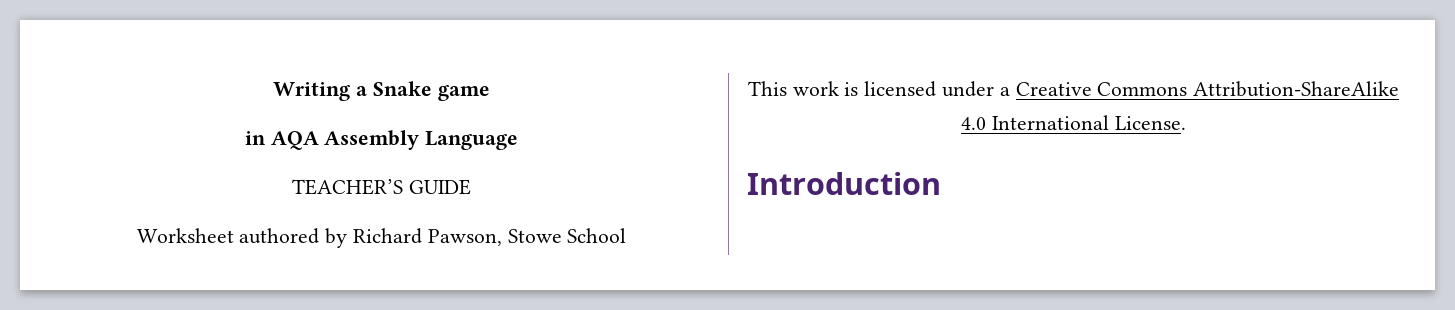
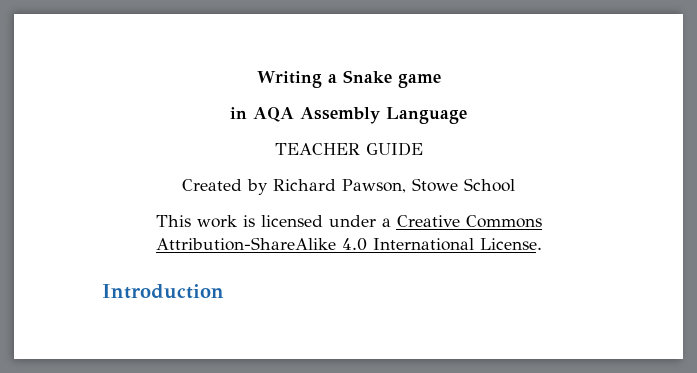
- TEACHER’S GUIDE
+ TEACHER GUIDE
- Worksheet authored by Richard Pawson, Stowe School
+ Created by Richard Pawson, Stowe School

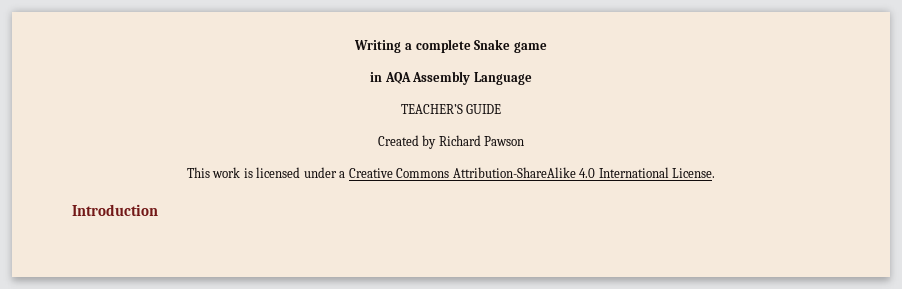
- Writing a Snake game
+ Writing a complete Snake game
- TEACHER GUIDE
+ TEACHER’S GUIDE
- Created by Richard Pawson, Stowe School
+ Created by Richard Pawson

